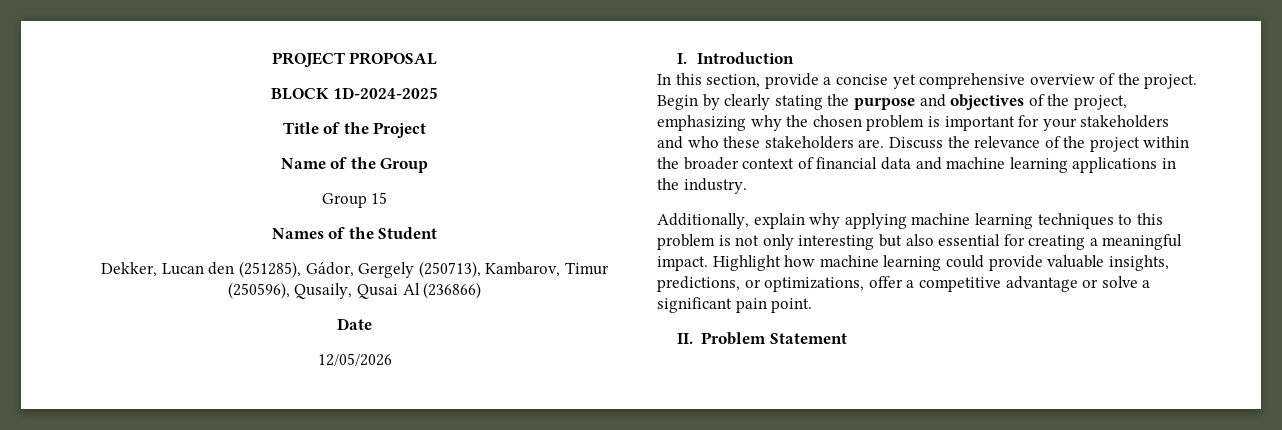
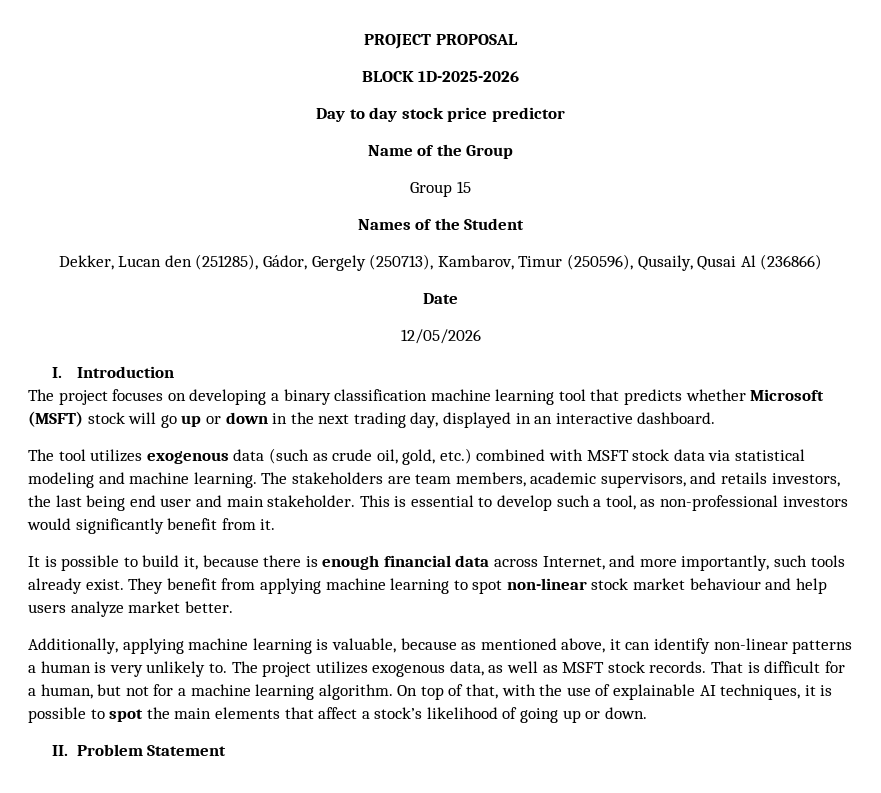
- BLOCK 1D-2024-2025
- Title of the Project
+ BLOCK 1D-2025-2026
+ Day to day stock price predictor
- In this section, provide a concise yet comprehensive overview of the project. Begin by clearly stating the purpose and objectives of the project, emphasizing why the chosen problem is important for your stakeholders and who these stakeholders are. Discuss the relevance of the project within the broader context of financial data and machine learning applications in the industry.
- Additionally, explain why applying machine learning techniques to this problem is not only interesting but also essential for creating a meaningful impact. Highlight how machine learning could provide valuable insights, predictions, or optimizations, offer a competitive advantage or solve a significant pain point.
+ The project focuses on developing a binary classification machine learning tool that predicts whether Microsoft (MSFT) stock will go up or down in the next trading day, displayed in an interactive dashboard.
+ The tool utilizes exogenous data (such as crude oil, gold, etc.) combined with MSFT stock data via statistical modeling and machine learning. The stakeholders are team members, academic supervisors, and retails investors, the last being end user and main stakeholder. This is essential to develop such a tool, as non-professional investors would significantly benefit from it.
+ It is possible to build it, because there is enough financial data across Internet, and more importantly, such tools already exist. They benefit from applying machine learning to spot non-linear stock market behaviour and help users analyze market better.
+ Additionally, applying machine learning is valuable, because as mentioned above, it can identify non-linear patterns a human is very unlikely to. The project utilizes exogenous data, as well as MSFT stock records. That is difficult for a human, but not for a machine learning algorithm. On top of that, with the use of explainable AI techniques, it is possible to spot the main elements that affect a stock’s likelihood of going up or down.

